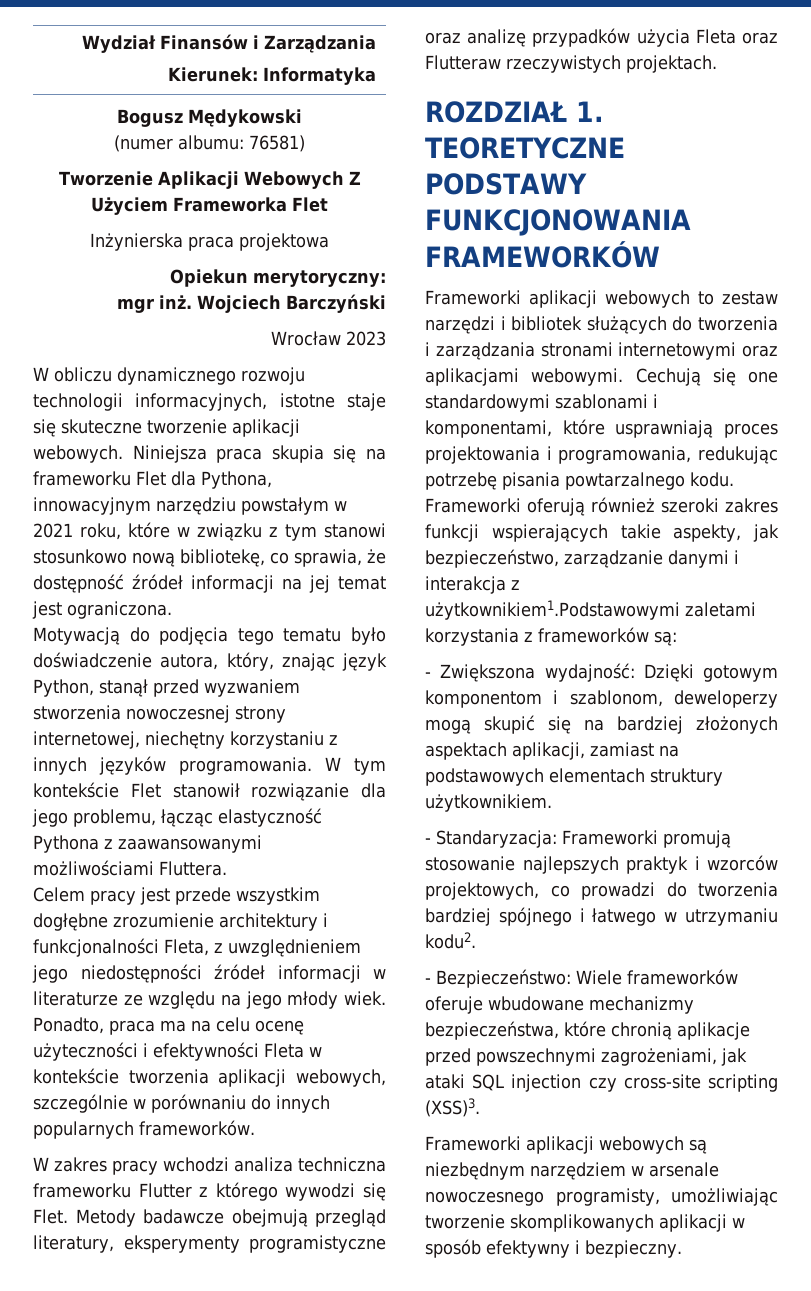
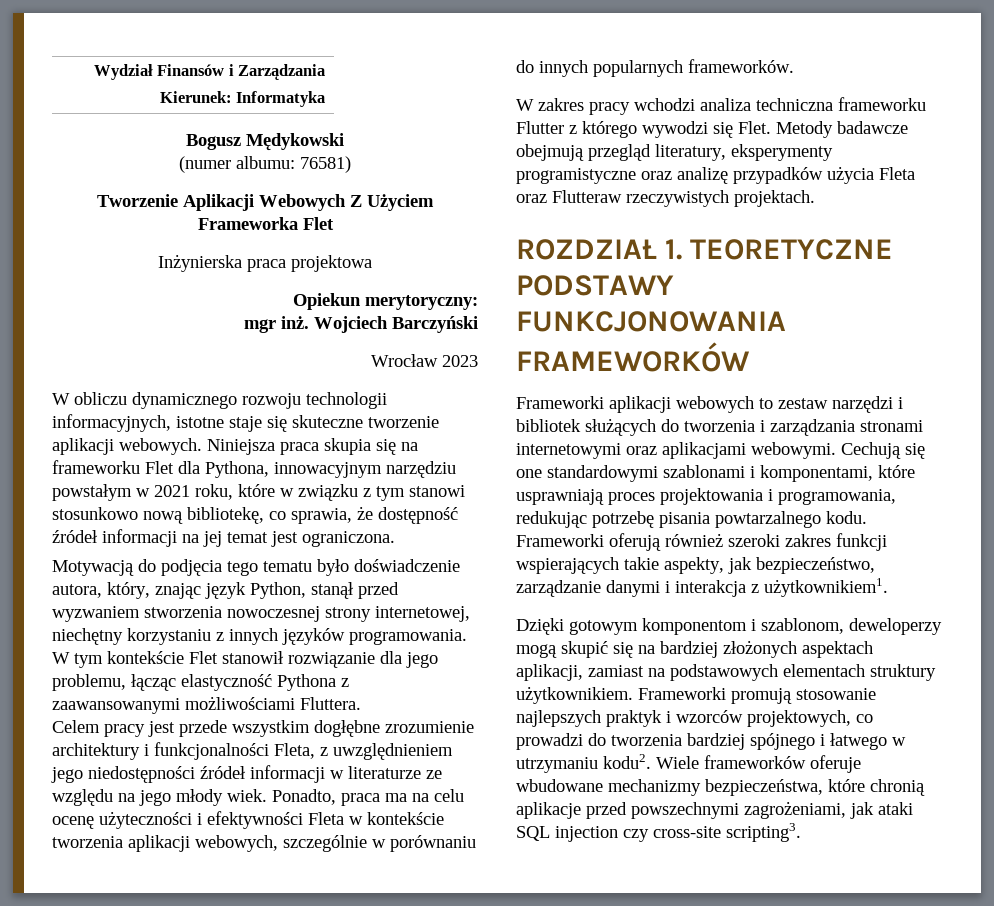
- Frameworki oferują również szeroki zakres funkcji wspierających takie aspekty, jak bezpieczeństwo, zarządzanie danymi i interakcja z użytkownikiem1.Podstawowymi zaletami korzystania z frameworków są:
- - Zwiększona wydajność: Dzięki gotowym komponentom i szablonom, deweloperzy mogą skupić się na bardziej złożonych aspektach aplikacji, zamiast na podstawowych elementach struktury użytkownikiem.
- - Standaryzacja:
+ Frameworki oferują również szeroki zakres funkcji wspierających takie aspekty, jak bezpieczeństwo, zarządzanie danymi i interakcja z użytkownikiem1.
+ Dzięki gotowym komponentom i szablonom, deweloperzy mogą skupić się na bardziej złożonych aspektach aplikacji, zamiast na podstawowych elementach struktury użytkownikiem.
- Frameworki promują stosowanie najlepszych praktyk i wzorców projektowych, co prowadzi do tworzenia bardziej spójnego i łatwego w utrzymaniu kodu2.
- - Bezpieczeństwo: Wiele frameworków oferuje wbudowane mechanizmy bezpieczeństwa, które chronią aplikacje przed powszechnymi zagrożeniami, jak ataki SQL injection czy cross-site scripting (XSS)3.
- Frameworki aplikacji webowych są niezbędnym narzędziem w arsenale nowoczesnego programisty, umożliwiając tworzenie skomplikowanych aplikacji w sposób efektywny i bezpieczny.
+ Frameworki promują stosowanie najlepszych praktyk i wzorców projektowych, co prowadzi do tworzenia bardziej spójnego i łatwego w utrzymaniu kodu2. Wiele frameworków oferuje wbudowane mechanizmy bezpieczeństwa, które chronią aplikacje przed powszechnymi zagrożeniami, jak ataki SQL injection czy cross-site scripting3.

